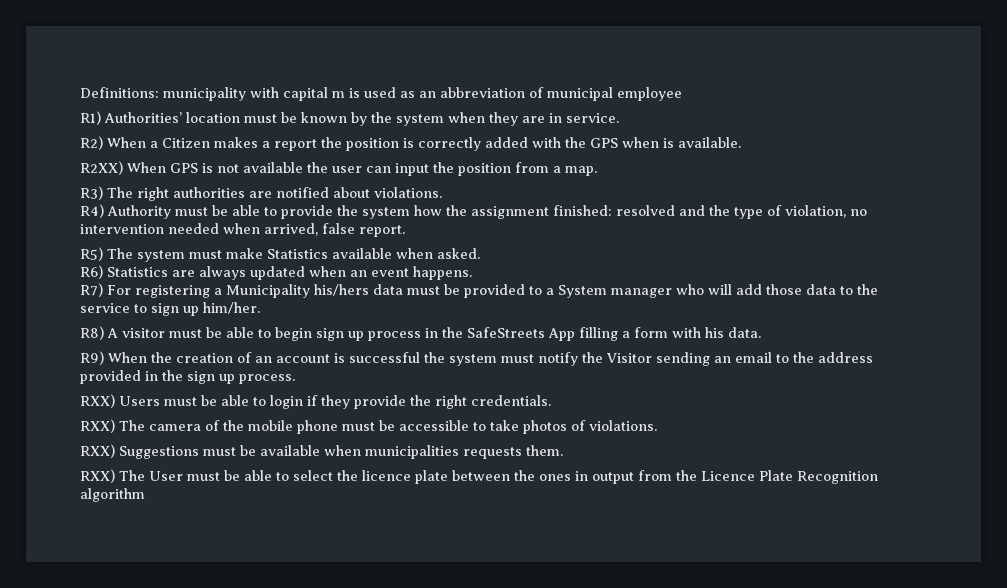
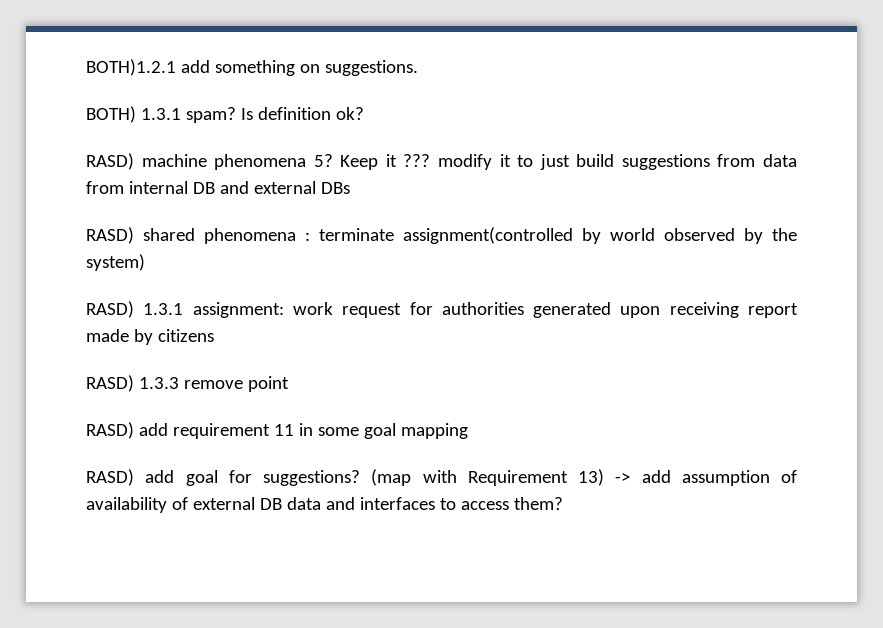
- Definitions: municipality with capital m is used as an abbreviation of municipal employee
- R1) Authorities’ location must be known by the system when they are in service.
- R2) When a Citizen makes a report the position is correctly added with the GPS when is available.
- R2XX) When GPS is not available the user can input the position from a map.
- R3) The right authorities are notified about violations.
- R4) Authority must be able to provide the system how the assignment finished: resolved and the type of violation, no intervention needed when arrived, false report.
- R5) The system must make Statistics available when asked.
- R6) Statistics are always updated when an event happens.
- R7) For registering a Municipality his/hers data must be provided to a System manager who will add those data to the service to sign up him/her.
- R8) A visitor must be able to begin sign up process in the SafeStreets App filling a form with his data.
- R9) When the creation of an account is successful the system must notify the Visitor sending an email to the address provided in the sign up process.
- RXX) Users must be able to login if they provide the right credentials.
- RXX) The camera of the mobile phone must be accessible to take photos of violations.
- RXX) Suggestions must be available when municipalities requests them.
- RXX) The User must be able to select the licence plate between the ones in output from the Licence Plate Recognition algorithm
+ BOTH)1.2.1 add something on suggestions.
+ BOTH) 1.3.1 spam? Is definition ok?
+ RASD) machine phenomena 5? Keep it ??? modify it to just build suggestions from data from internal DB and external DBs
+ RASD) shared phenomena : terminate assignment(controlled by world observed by the system)
+ RASD) 1.3.1 assignment: work request for authorities generated upon receiving report made by citizens
+ RASD) 1.3.3 remove point
+ RASD) add requirement 11 in some goal mapping
+ RASD) add goal for suggestions? (map with Requirement 13) -> add assumption of availability of external DB data and interfaces to access them?

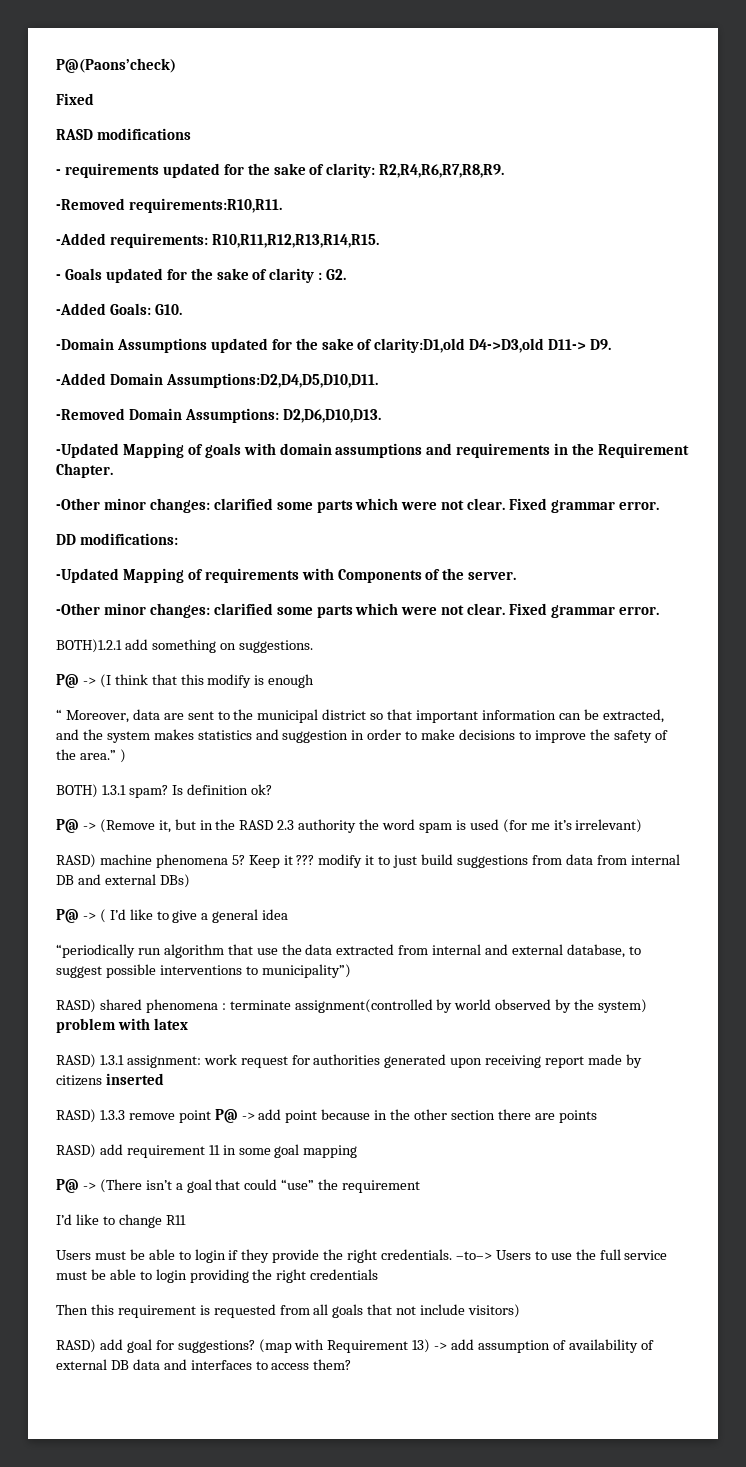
+ P@(Paons’check)
+ Fixed
+ RASD modifications
+ - requirements updated for the sake of clarity: R2,R4,R6,R7,R8,R9.
+ -Removed requirements:R10,R11.
+ -Added requirements: R10,R11,R12,R13,R14,R15.
+ - Goals updated for the sake of clarity : G2.
+ -Added Goals: G10.
+ -Domain Assumptions updated for the sake of clarity:D1,old D4->D3,old D11-> D9.
+ -Added Domain Assumptions:D2,D4,D5,D10,D11.
+ -Removed Domain Assumptions: D2,D6,D10,D13.
+ -Updated Mapping of goals with domain assumptions and requirements in the Requirement Chapter.
+ -Other minor changes: clarified some parts which were not clear. Fixed grammar error.
+ DD modifications:
+ -Updated Mapping of requirements with Components of the server.
+ -Other minor changes: clarified some parts which were not clear. Fixed grammar error.
+ P@ -> (I think that this modify is enough
+ “ Moreover, data are sent to the municipal district so that important information can be extracted, and the system makes statistics and suggestion in order to make decisions to improve the safety of the area.” )
+ P@ -> (Remove it, but in the RASD 2.3 authority the word spam is used (for me it’s irrelevant)
- Keep it ??? modify it to just build suggestions from data from internal DB and external DBs
+ Keep it ??? modify it to just build suggestions from data from internal DB and external DBs)
+ P@ -> ( I’d like to give a general idea
+ “periodically run algorithm that use the data extracted from internal and external database, to suggest possible interventions to municipality”)
- RASD) shared phenomena : terminate assignment(controlled by world observed by the system)
+ RASD) shared phenomena : terminate assignment(controlled by world observed by the system) problem with latex
- RASD) 1.3.1 assignment: work request for authorities generated upon receiving report made by citizens
+ RASD) 1.3.1 assignment: work request for authorities generated upon receiving report made by citizens inserted
- RASD) 1.3.3 remove point
+ RASD) 1.3.3 remove point P@ -> add point because in the other section there are points
+ P@ -> (There isn’t a goal that could “use” the requirement
+ I’d like to change R11
+ Users must be able to login if they provide the right credentials. –to–> Users to use the full service must be able to login providing the right credentials
+ Then this requirement is requested from all goals that not include visitors)

